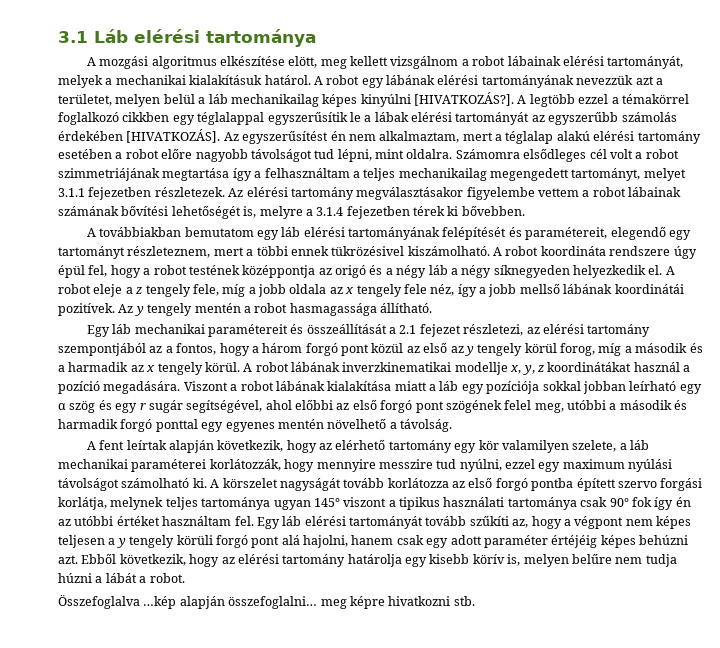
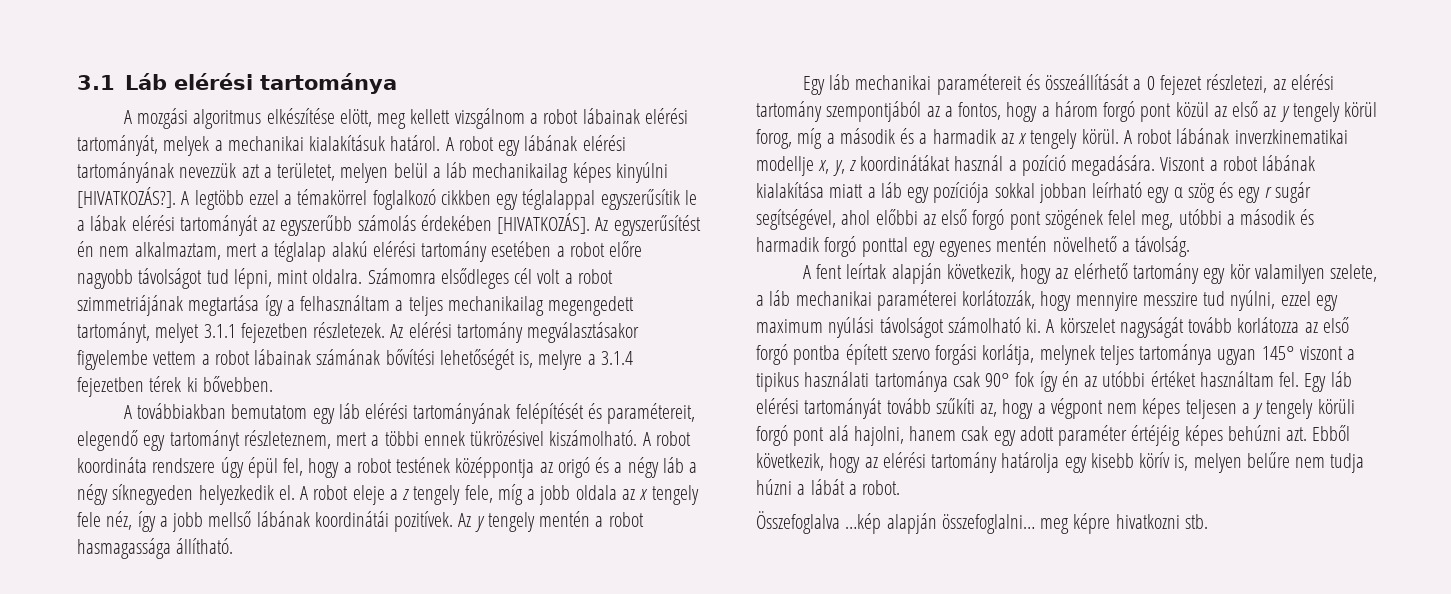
- Egy láb mechanikai paramétereit és összeállítását a 2.1 fejezet részletezi, az elérési tartomány szempontjából az a fontos, hogy a három forgó pont közül az első az y tengely körül forog, míg a második és a harmadik az x tengely körül.
+ Egy láb mechanikai paramétereit és összeállítását a 0 fejezet részletezi, az elérési tartomány szempontjából az a fontos, hogy a három forgó pont közül az első az y tengely körül forog, míg a második és a harmadik az x tengely körül.

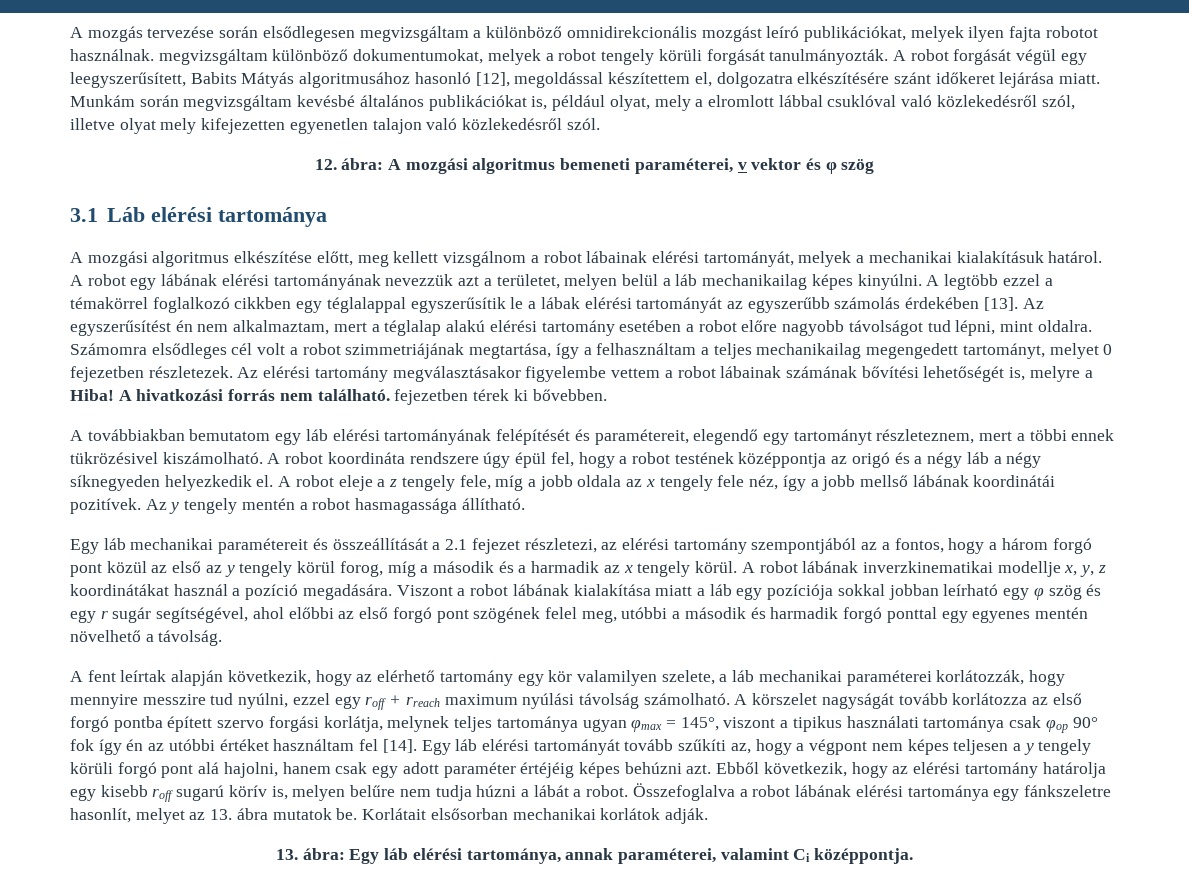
+ A mozgás tervezése során elsődlegesen megvizsgáltam a különböző omnidirekcionális mozgást leíró publikációkat, melyek ilyen fajta robotot használnak. megvizsgáltam különböző dokumentumokat, melyek a robot tengely körüli forgását tanulmányozták. A robot forgását végül egy leegyszerűsített, Babits Mátyás algoritmusához hasonló [12], megoldással készítettem el, dolgozatra elkészítésére szánt időkeret lejárása miatt. Munkám során megvizsgáltam kevésbé általános publikációkat is, például olyat, mely a elromlott lábbal csuklóval való közlekedésről szól, illetve olyat mely kifejezetten egyenetlen talajon való közlekedésről szól.
+ 12. ábra: A mozgási algoritmus bemeneti paraméterei, v vektor és φ szög
- A mozgási algoritmus elkészítése elött, meg kellett vizsgálnom a robot lábainak elérési tartományát, melyek a mechanikai kialakításuk határol.
+ A mozgási algoritmus elkészítése előtt, meg kellett vizsgálnom a robot lábainak elérési tartományát, melyek a mechanikai kialakításuk határol.
- A robot egy lábának elérési tartományának nevezzük azt a területet, melyen belül a láb mechanikailag képes kinyúlni [HIVATKOZÁS?].
+ A robot egy lábának elérési tartományának nevezzük azt a területet, melyen belül a láb mechanikailag képes kinyúlni.
- A legtöbb ezzel a témakörrel foglalkozó cikkben egy téglalappal egyszerűsítik le a lábak elérési tartományát az egyszerűbb számolás érdekében [HIVATKOZÁS].
+ A legtöbb ezzel a témakörrel foglalkozó cikkben egy téglalappal egyszerűsítik le a lábak elérési tartományát az egyszerűbb számolás érdekében [13].
- Számomra elsődleges cél volt a robot szimmetriájának megtartása így a felhasználtam a teljes mechanikailag megengedett tartományt, melyet 3.1.1 fejezetben részletezek.
+ Számomra elsődleges cél volt a robot szimmetriájának megtartása, így a felhasználtam a teljes mechanikailag megengedett tartományt, melyet 0 fejezetben részletezek.
- Az elérési tartomány megválasztásakor figyelembe vettem a robot lábainak számának bővítési lehetőségét is, melyre a 3.1.4 fejezetben térek ki bővebben.
+ Az elérési tartomány megválasztásakor figyelembe vettem a robot lábainak számának bővítési lehetőségét is, melyre a Hiba! A hivatkozási forrás nem található. fejezetben térek ki bővebben.
- Egy láb mechanikai paramétereit és összeállítását a 0 fejezet részletezi, az elérési tartomány szempontjából az a fontos, hogy a három forgó pont közül az első az y tengely körül forog, míg a második és a harmadik az x tengely körül.
+ Egy láb mechanikai paramétereit és összeállítását a 2.1 fejezet részletezi, az elérési tartomány szempontjából az a fontos, hogy a három forgó pont közül az első az y tengely körül forog, míg a második és a harmadik az x tengely körül.
- Viszont a robot lábának kialakítása miatt a láb egy pozíciója sokkal jobban leírható egy α szög és egy r sugár segítségével, ahol előbbi az első forgó pont szögének felel meg, utóbbi a második és harmadik forgó ponttal egy egyenes mentén növelhető a távolság.
+ Viszont a robot lábának kialakítása miatt a láb egy pozíciója sokkal jobban leírható egy φ szög és egy r sugár segítségével, ahol előbbi az első forgó pont szögének felel meg, utóbbi a második és harmadik forgó ponttal egy egyenes mentén növelhető a távolság.
- A fent leírtak alapján következik, hogy az elérhető tartomány egy kör valamilyen szelete, a láb mechanikai paraméterei korlátozzák, hogy mennyire messzire tud nyúlni, ezzel egy maximum nyúlási távolságot számolható ki.
+ A fent leírtak alapján következik, hogy az elérhető tartomány egy kör valamilyen szelete, a láb mechanikai paraméterei korlátozzák, hogy mennyire messzire tud nyúlni, ezzel egy roff + rreach maximum nyúlási távolság számolható.
- A körszelet nagyságát tovább korlátozza az első forgó pontba épített szervo forgási korlátja, melynek teljes tartománya ugyan 145° viszont a tipikus használati tartománya csak 90° fok így én az utóbbi értéket használtam fel.
+ A körszelet nagyságát tovább korlátozza az első forgó pontba épített szervo forgási korlátja, melynek teljes tartománya ugyan φmax = 145°, viszont a tipikus használati tartománya csak φop 90° fok így én az utóbbi értéket használtam fel [14].
- Ebből következik, hogy az elérési tartomány határolja egy kisebb körív is, melyen belűre nem tudja húzni a lábát a robot.
- Összefoglalva …kép alapján összefoglalni… meg képre hivatkozni stb.
+ Ebből következik, hogy az elérési tartomány határolja egy kisebb roff sugarú körív is, melyen belűre nem tudja húzni a lábát a robot. Összefoglalva a robot lábának elérési tartománya egy fánkszeletre hasonlít, melyet az 13. ábra mutatok be. Korlátait elsősorban mechanikai korlátok adják.
+ 13. ábra: Egy láb elérési tartománya, annak paraméterei, valamint Ci középpontja.

